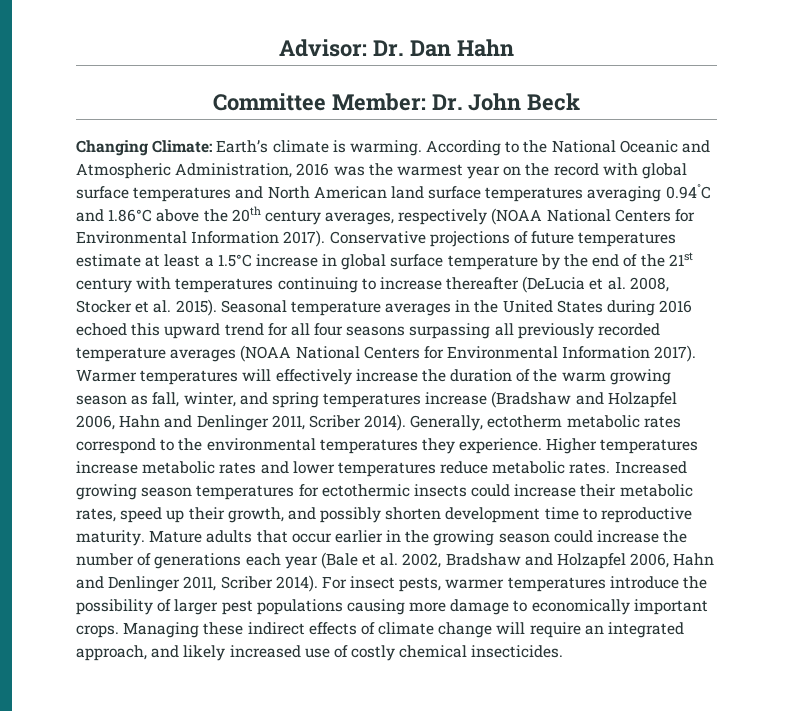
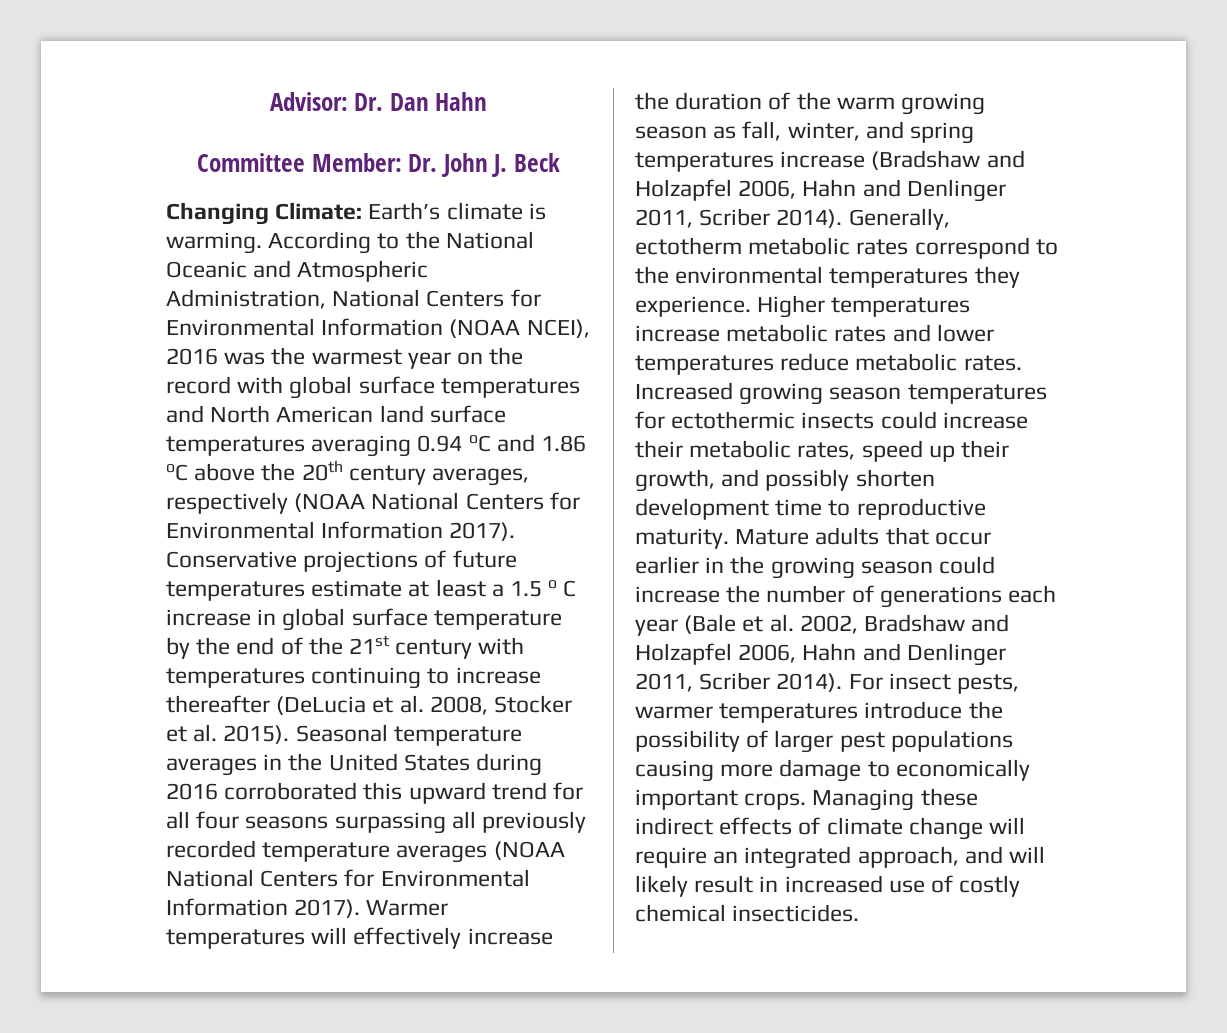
- Committee Member: Dr. John Beck
+ Committee Member: Dr. John J. Beck
- According to the National Oceanic and Atmospheric Administration, 2016 was the warmest year on the record with global surface temperatures and North American land surface temperatures averaging 0.94°C and 1.86°C above the 20th century averages, respectively (NOAA National Centers for Environmental Information 2017).
+ According to the National Oceanic and Atmospheric Administration, National Centers for Environmental Information (NOAA NCEI), 2016 was the warmest year on the record with global surface temperatures and North American land surface temperatures averaging 0.94 oC and 1.86 oC above the 20th century averages, respectively (NOAA National Centers for Environmental Information 2017).
- Conservative projections of future temperatures estimate at least a 1.5°C increase in global surface temperature by the end of the 21st century with temperatures continuing to increase thereafter (DeLucia et al. 2008, Stocker et al. 2015).
+ Conservative projections of future temperatures estimate at least a 1.5 o C increase in global surface temperature by the end of the 21st century with temperatures continuing to increase thereafter (DeLucia et al. 2008, Stocker et al. 2015).
- Seasonal temperature averages in the United States during 2016 echoed this upward trend for all four seasons surpassing all previously recorded temperature averages (NOAA National Centers for Environmental Information 2017).
+ Seasonal temperature averages in the United States during 2016 corroborated this upward trend for all four seasons surpassing all previously recorded temperature averages (NOAA National Centers for Environmental Information 2017).
- Managing these indirect effects of climate change will require an integrated approach, and likely increased use of costly chemical insecticides.
+ Managing these indirect effects of climate change will require an integrated approach, and will likely result in increased use of costly chemical insecticides.

